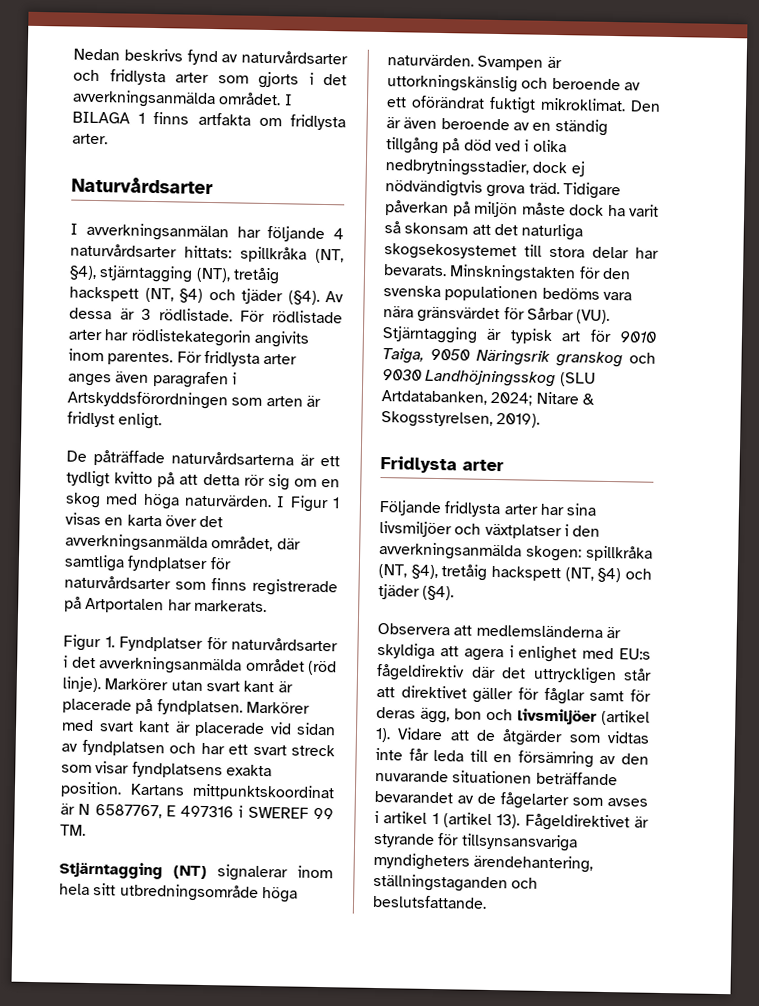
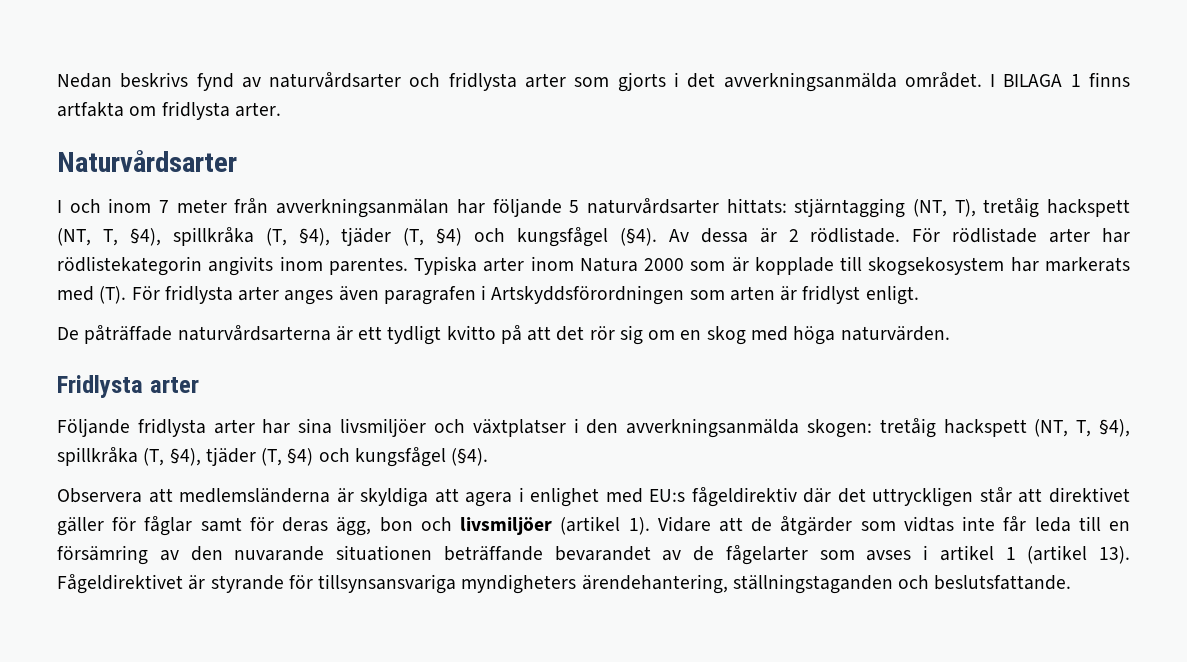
- I avverkningsanmälan har följande 4 naturvårdsarter hittats: spillkråka (NT, §4), stjärntagging (NT), tretåig hackspett (NT, §4) och tjäder (§4).
+ I och inom 7 meter från avverkningsanmälan har följande 5 naturvårdsarter hittats: stjärntagging (NT, T), tretåig hackspett (NT, T, §4), spillkråka (T, §4), tjäder (T, §4) och kungsfågel (§4).
- Av dessa är 3 rödlistade.
+ Av dessa är 2 rödlistade.
- För fridlysta arter anges även paragrafen i Artskyddsförordningen som arten är fridlyst enligt.
+ Typiska arter inom Natura 2000 som är kopplade till skogsekosystem har markerats med (T). För fridlysta arter anges även paragrafen i Artskyddsförordningen som arten är fridlyst enligt.
- De påträffade naturvårdsarterna är ett tydligt kvitto på att detta rör sig om en skog med höga naturvärden. I Figur 1 visas en karta över det avverkningsanmälda området, där samtliga fyndplatser för naturvårdsarter som finns registrerade på Artportalen har markerats.
- Figur 1. Fyndplatser för naturvårdsarter i det avverkningsanmälda området (röd linje). Markörer utan svart kant är placerade på fyndplatsen. Markörer med svart kant är placerade vid sidan av fyndplatsen och har ett svart streck som visar fyndplatsens exakta position. Kartans mittpunktskoordinat är N 6587767, E 497316 i SWEREF 99 TM.
- Stjärntagging (NT) signalerar inom hela sitt utbredningsområde höga naturvärden. Svampen är uttorkningskänslig och beroende av ett oförändrat fuktigt mikroklimat. Den är även beroende av en ständig tillgång på död ved i olika nedbrytningsstadier, dock ej nödvändigtvis grova träd. Tidigare påverkan på miljön måste dock ha varit så skonsam att det naturliga skogsekosystemet till stora delar har bevarats. Minskningstakten för den svenska populationen bedöms vara nära gränsvärdet för Sårbar (VU). Stjärntagging är typisk art för 9010 Taiga, 9050 Näringsrik granskog och 9030 Landhöjningsskog (SLU Artdatabanken, 2024; Nitare & Skogsstyrelsen, 2019).
+ De påträffade naturvårdsarterna är ett tydligt kvitto på att det rör sig om en skog med höga naturvärden.
- Följande fridlysta arter har sina livsmiljöer och växtplatser i den avverkningsanmälda skogen: spillkråka (NT, §4), tretåig hackspett (NT, §4) och tjäder (§4).
+ Följande fridlysta arter har sina livsmiljöer och växtplatser i den avverkningsanmälda skogen: tretåig hackspett (NT, T, §4), spillkråka (T, §4), tjäder (T, §4) och kungsfågel (§4).

